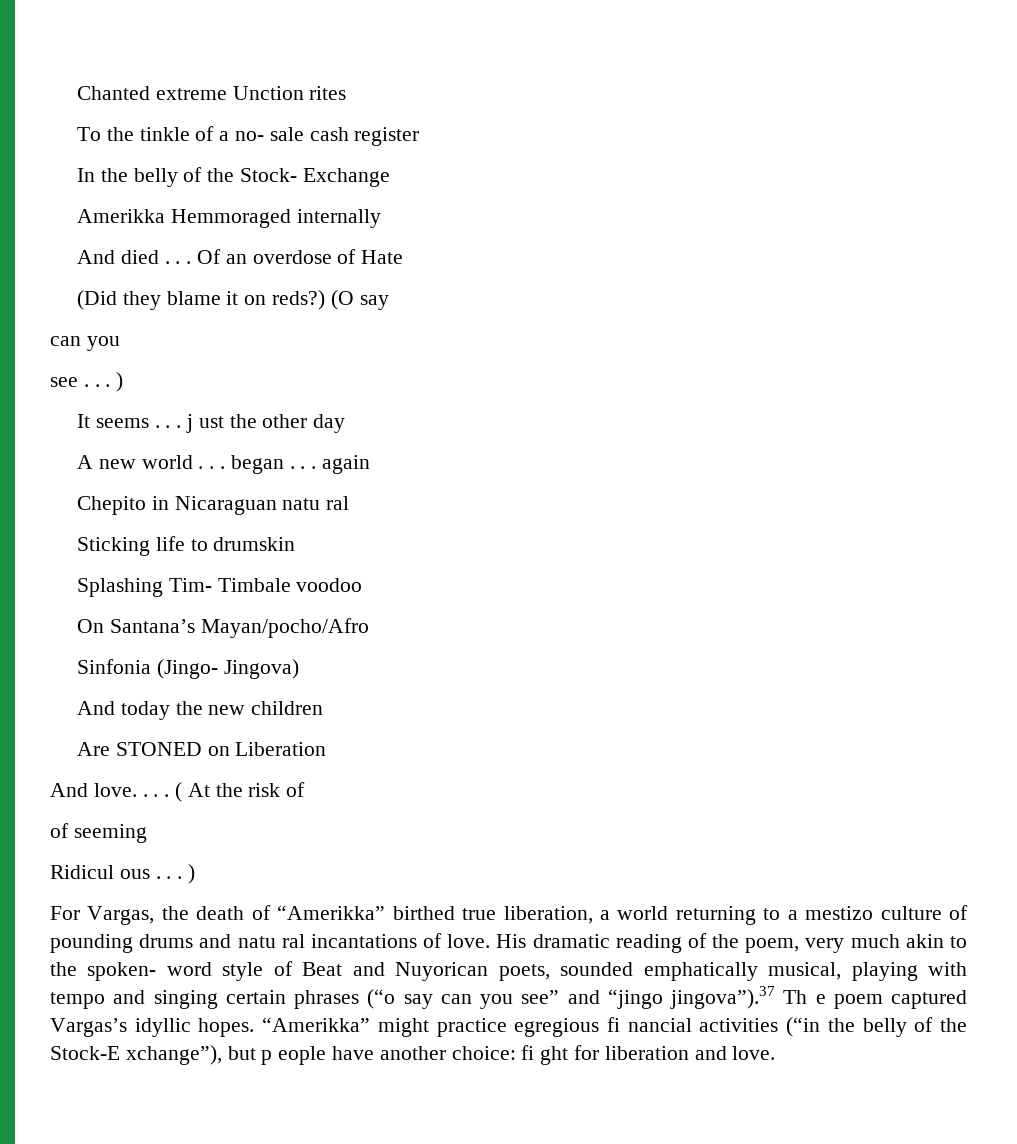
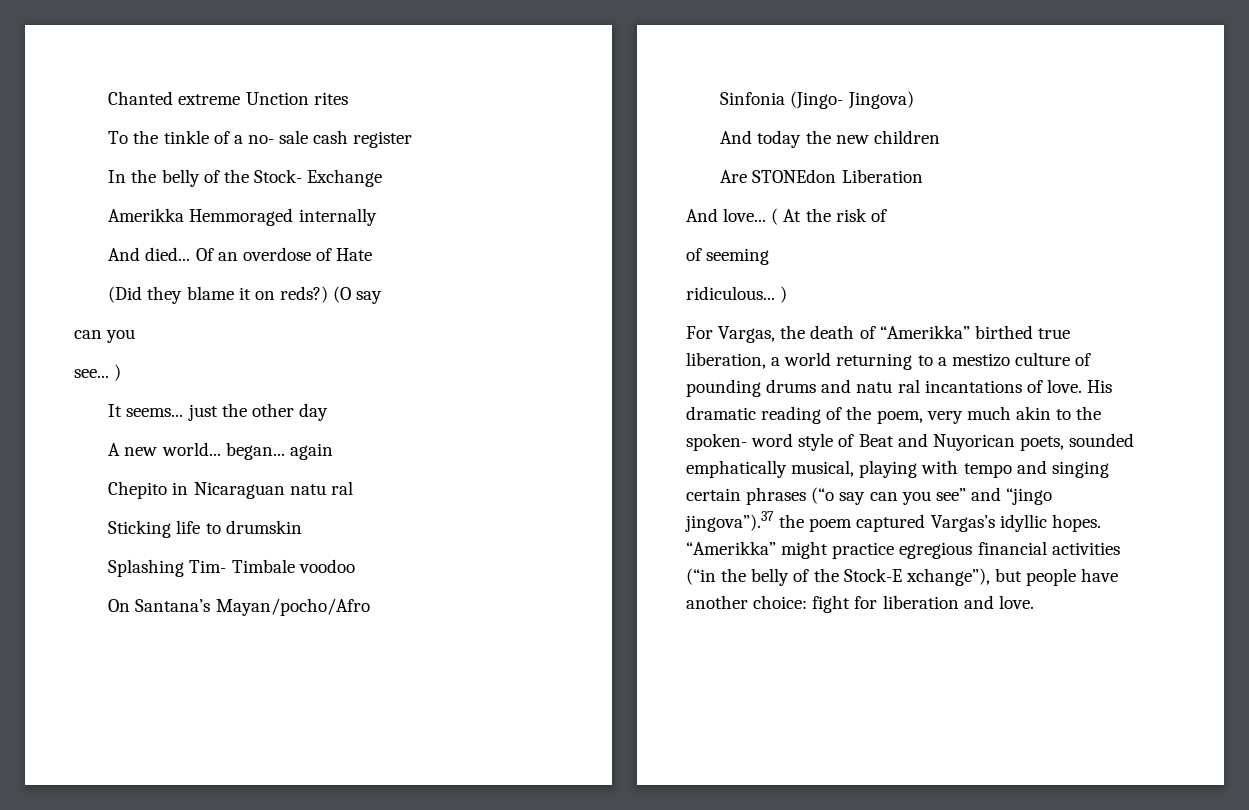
- And died . . .
+ And died...
- see . . . )
- It seems . . . j ust the other day
+ see... )
+ It seems... just the other day
- A new world . . . began . . . again
+ A new world... began... again
- Are STONED on Liberation
+ Are STONEdon Liberation
- And love. . . .
+ And love...
- Ridicul ous . . . )
+ ridiculous... )
- His dramatic reading of the poem, very much akin to the spoken- word style of Beat and Nuyorican poets, sounded emphatically musical, playing with tempo and singing certain phrases (“o say can you see” and “jingo jingova”).37 Th e poem captured Vargas’s idyllic hopes.
+ His dramatic reading of the poem, very much akin to the spoken- word style of Beat and Nuyorican poets, sounded emphatically musical, playing with tempo and singing certain phrases (“o say can you see” and “jingo jingova”).37 the poem captured Vargas’s idyllic hopes.
- “Amerikka” might practice egregious fi nancial activities (“in the belly of the Stock-E xchange”), but p eople have another choice: fi ght for liberation and love.
+ “Amerikka” might practice egregious financial activities (“in the belly of the Stock-E xchange”), but people have another choice: fight for liberation and love.

